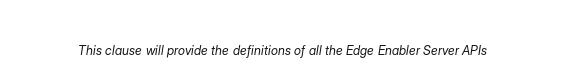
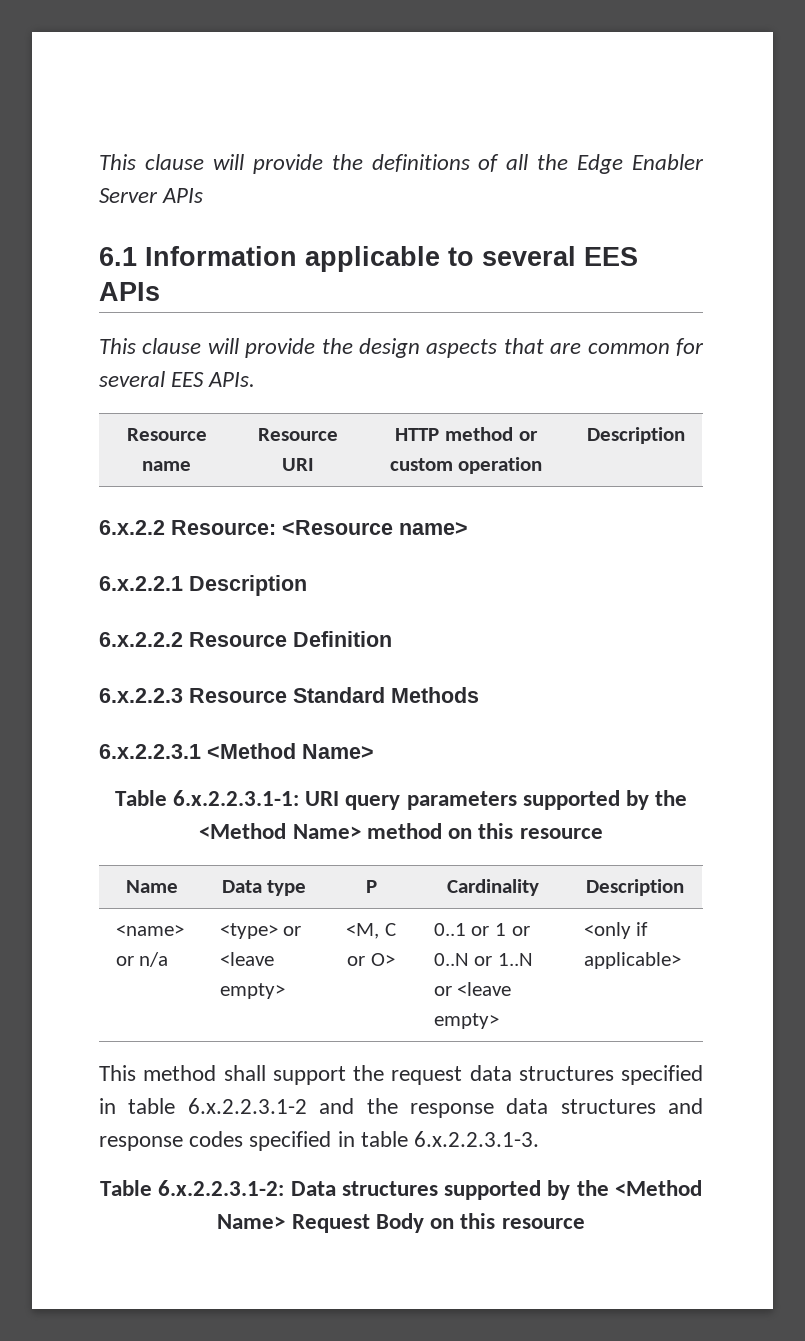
+ 6.1 Information applicable to several EES APIs
+ This clause will provide the design aspects that are common for several EES APIs.
+ Resource name | Resource URI | HTTP method or custom operation | Description
+ 6.x.2.2 Resource: <Resource name>
+ 6.x.2.2.1 Description
+ 6.x.2.2.2 Resource Definition
+ 6.x.2.2.3 Resource Standard Methods
+ 6.x.2.2.3.1 <Method Name>
+ Table 6.x.2.2.3.1-1: URI query parameters supported by the <Method Name> method on this resource
+ Name | Data type | P | Cardinality | Description
+ <name> or n/a | <type> or <leave empty> | <M, C or O> | 0..1 or 1 or 0..N or 1..N or <leave empty> | <only if applicable>
+ This method shall support the request data structures specified in table 6.x.2.2.3.1-2 and the response data structures and response codes specified in table 6.x.2.2.3.1-3.
+ Table 6.x.2.2.3.1-2: Data structures supported by the <Method Name> Request Body on this resource

